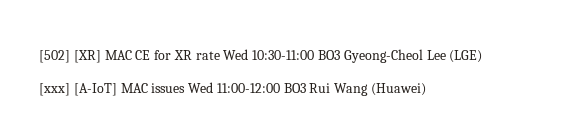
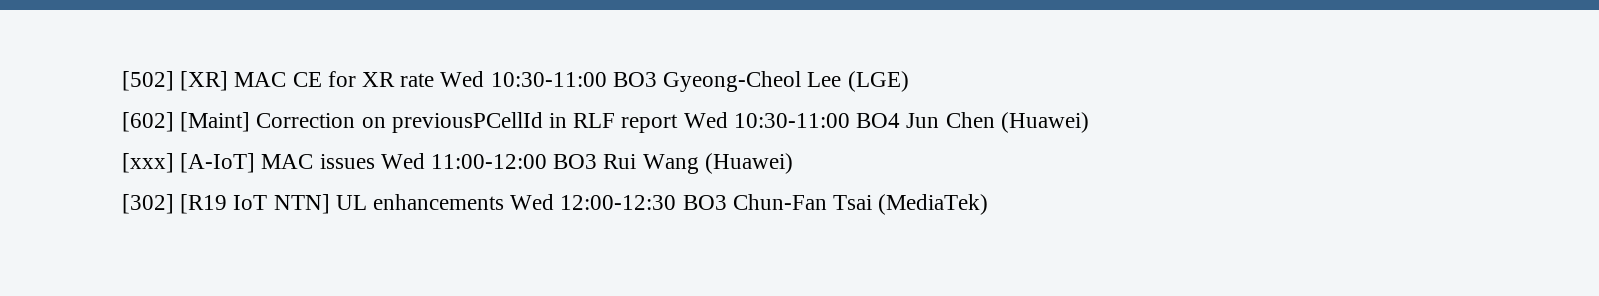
+ [602] [Maint] Correction on previousPCellId in RLF report Wed 10:30-11:00 BO4 Jun Chen (Huawei)
+ [302] [R19 IoT NTN] UL enhancements Wed 12:00-12:30 BO3 Chun-Fan Tsai (MediaTek)

